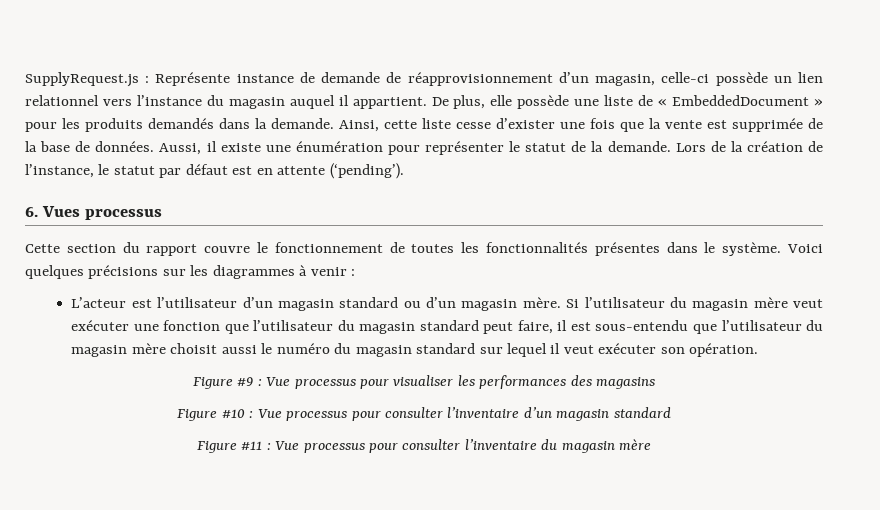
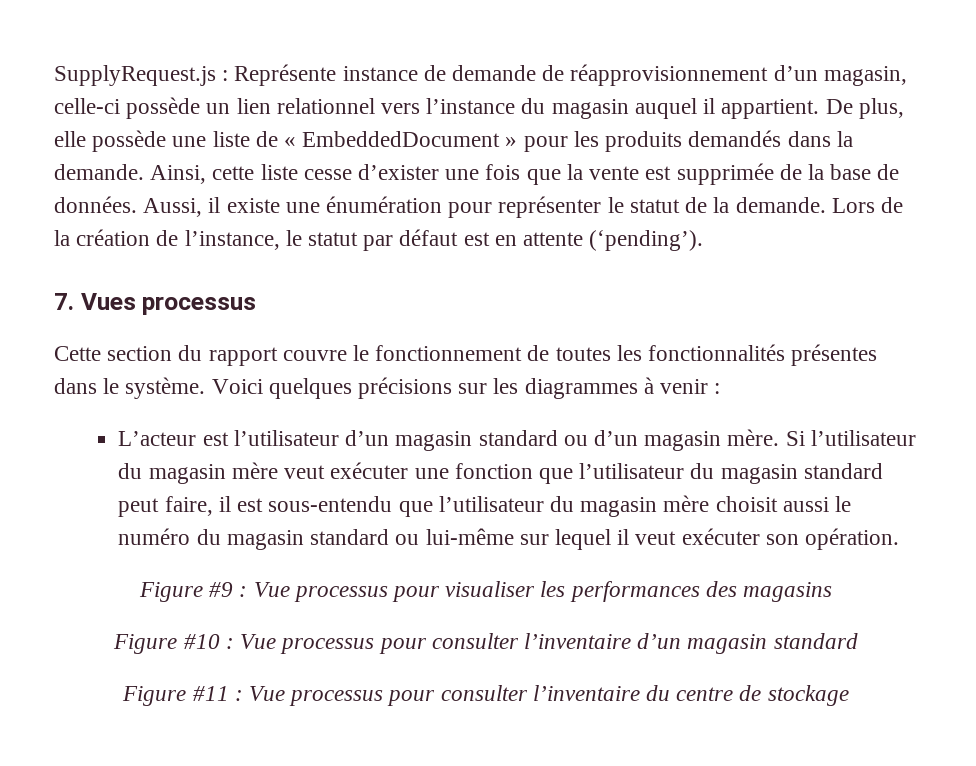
- 6. Vues processus
+ 7. Vues processus
- Si l’utilisateur du magasin mère veut exécuter une fonction que l’utilisateur du magasin standard peut faire, il est sous-entendu que l’utilisateur du magasin mère choisit aussi le numéro du magasin standard sur lequel il veut exécuter son opération.
+ Si l’utilisateur du magasin mère veut exécuter une fonction que l’utilisateur du magasin standard peut faire, il est sous-entendu que l’utilisateur du magasin mère choisit aussi le numéro du magasin standard ou lui-même sur lequel il veut exécuter son opération.
- Figure #11 : Vue processus pour consulter l’inventaire du magasin mère
+ Figure #11 : Vue processus pour consulter l’inventaire du centre de stockage

